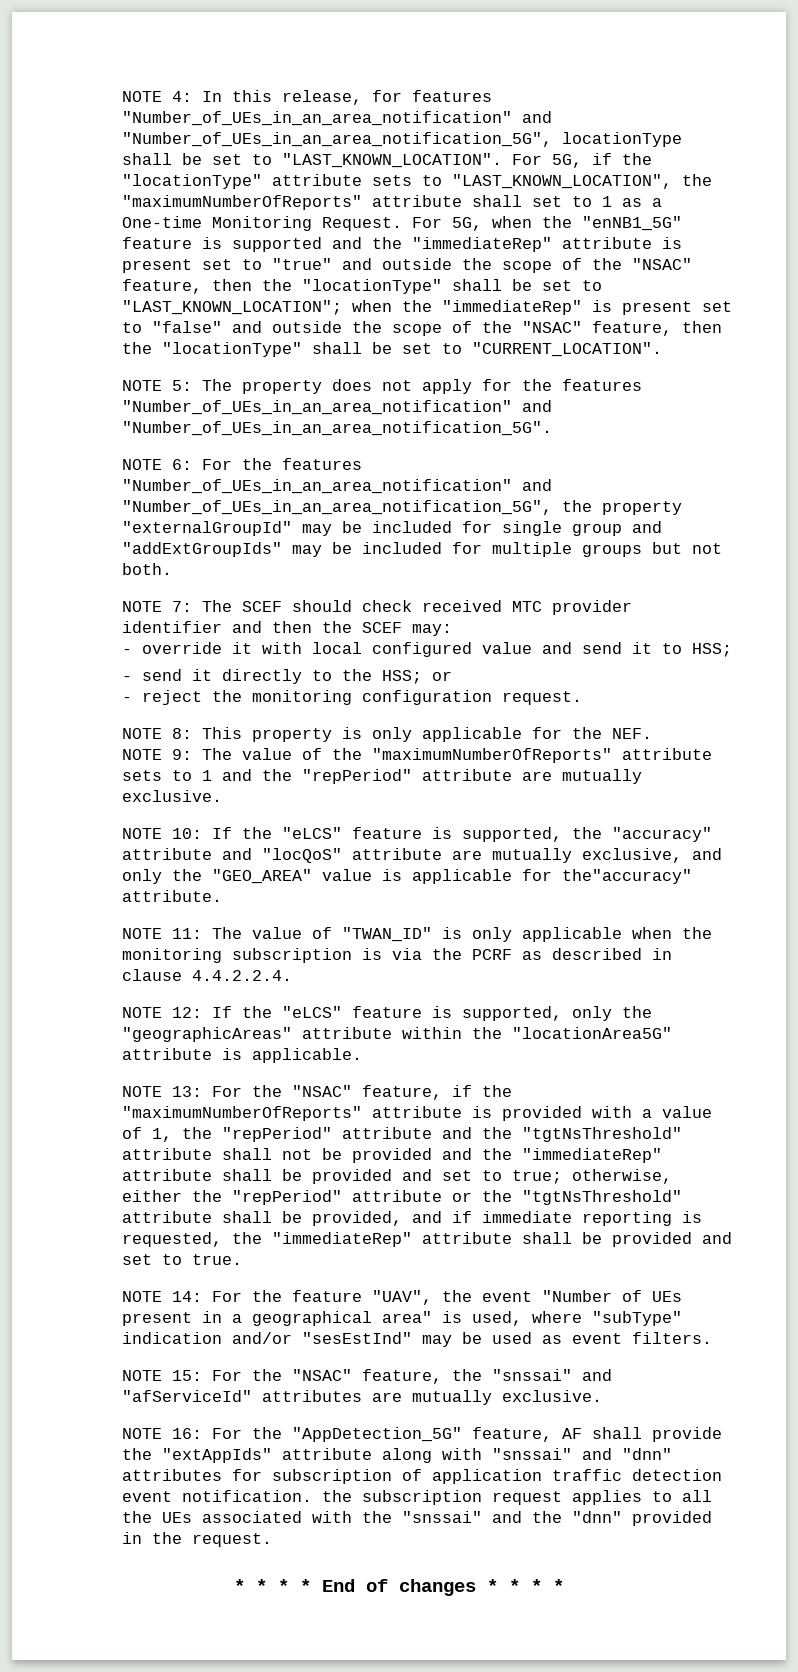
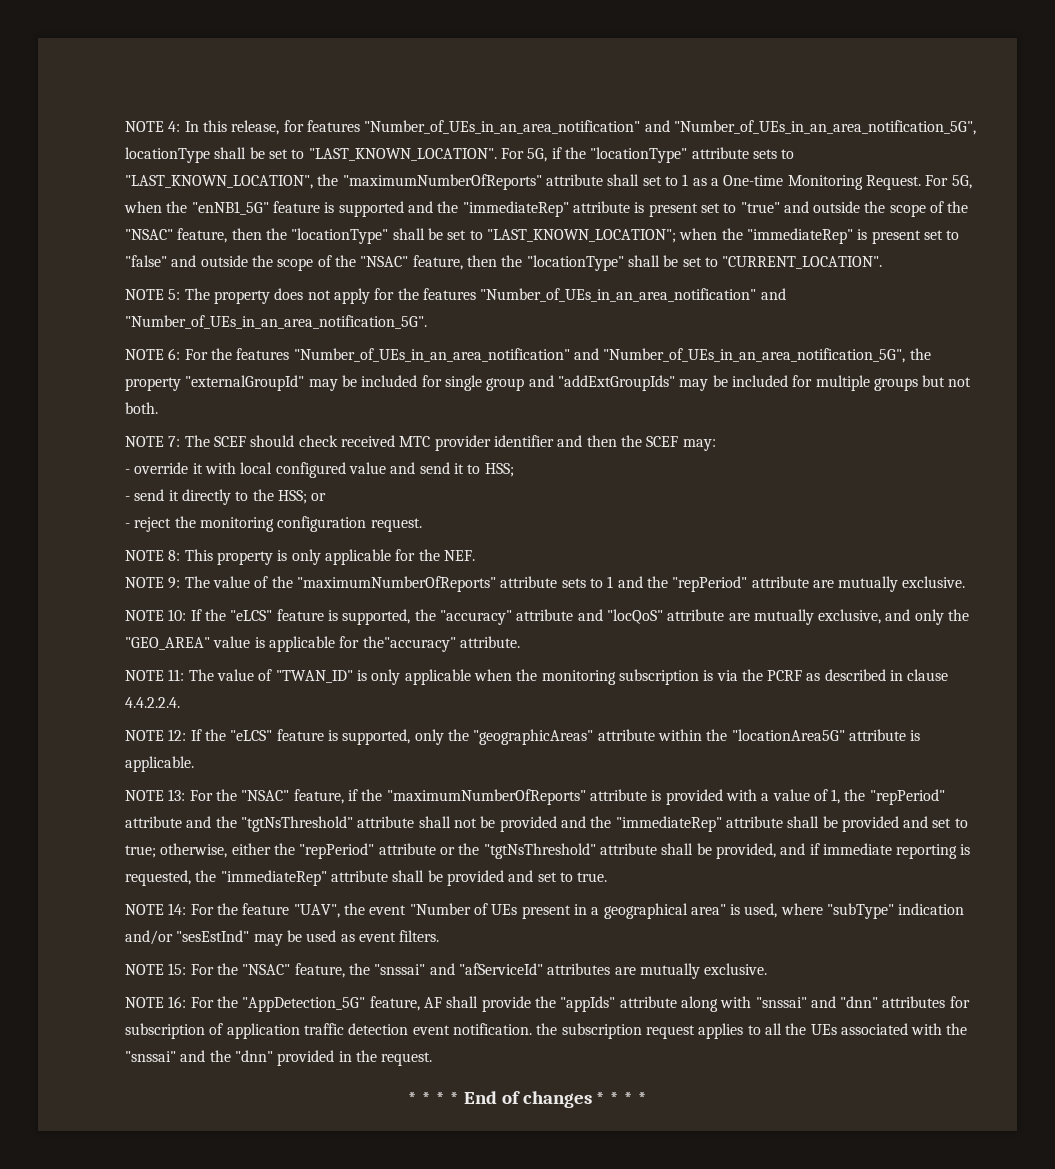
- NOTE 16: For the "AppDetection_5G" feature, AF shall provide the "extAppIds" attribute along with "snssai" and "dnn" attributes for subscription of application traffic detection event notification. the subscription request applies to all the UEs associated with the "snssai" and the "dnn" provided in the request.
+ NOTE 16: For the "AppDetection_5G" feature, AF shall provide the "appIds" attribute along with "snssai" and "dnn" attributes for subscription of application traffic detection event notification. the subscription request applies to all the UEs associated with the "snssai" and the "dnn" provided in the request.

